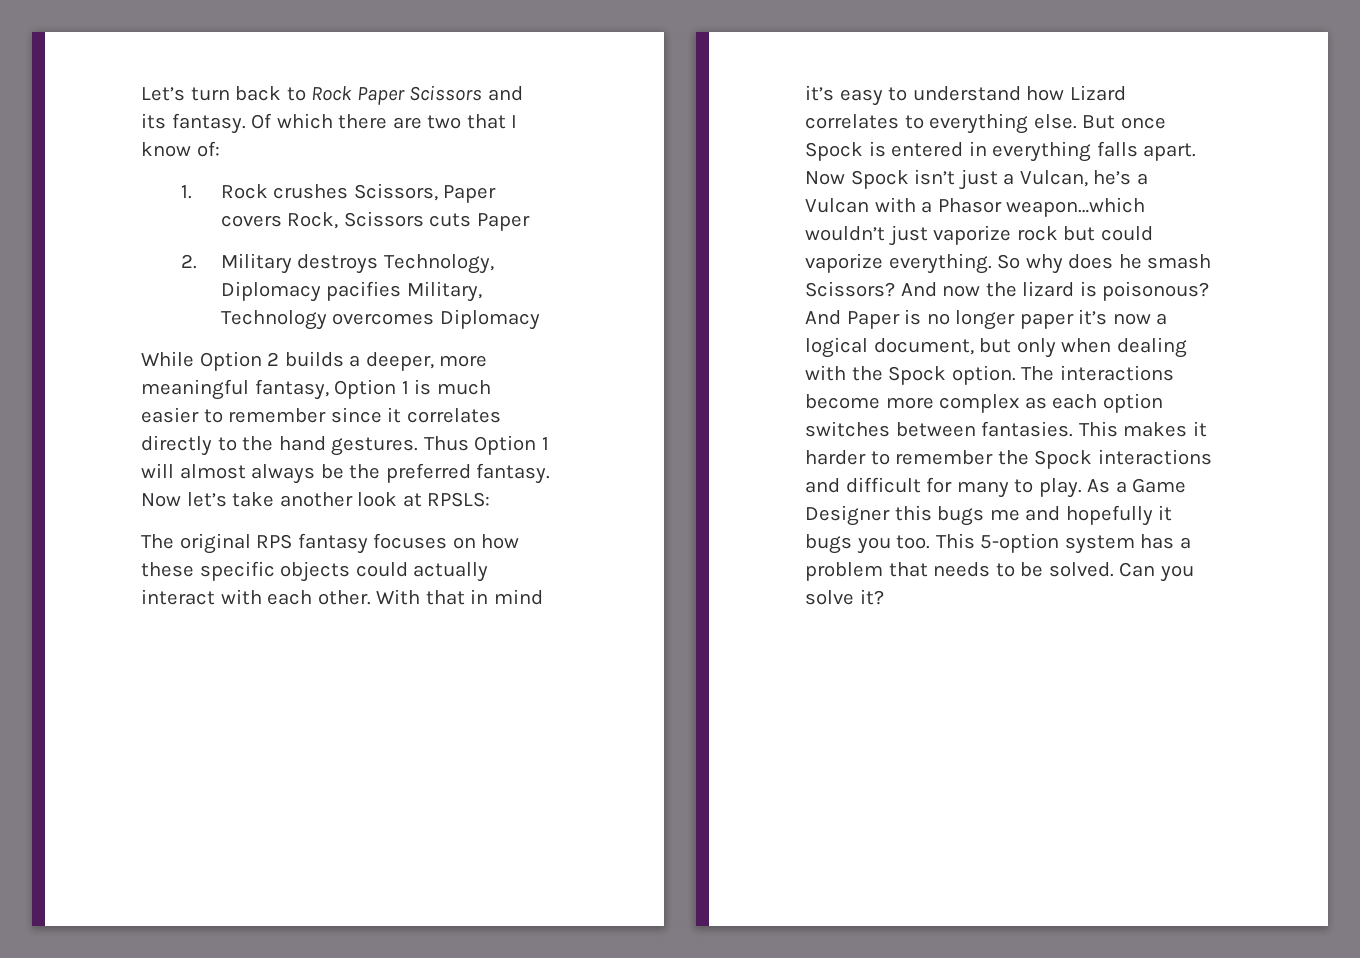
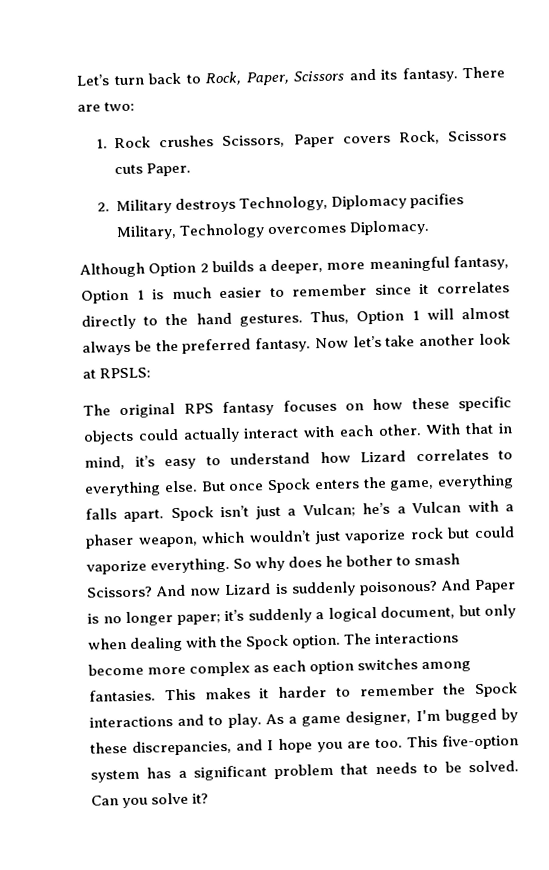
- Let’s turn back to Rock Paper Scissors and its fantasy.
+ Let’s turn back to Rock, Paper, Scissors and its fantasy.
- Of which there are two that I know of:
+ There are two:
- 1. Rock crushes Scissors, Paper covers Rock, Scissors cuts Paper
+ 1. Rock crushes Scissors, Paper covers Rock, Scissors cuts Paper.
- 2. Military destroys Technology, Diplomacy pacifies Military, Technology overcomes Diplomacy
- While Option 2 builds a deeper, more meaningful fantasy, Option 1 is much easier to remember since it correlates directly to the hand gestures.
+ 2. Military destroys Technology, Diplomacy pacifies Military, Technology overcomes Diplomacy.
+ Although Option 2 builds a deeper, more meaningful fantasy, Option 1 is much easier to remember since it correlates directly to the hand gestures.
- Thus Option 1 will almost always be the preferred fantasy.
+ Thus, Option 1 will almost always be the preferred fantasy.
- With that in mind it’s easy to understand how Lizard correlates to everything else.
+ With that in mind, it’s easy to understand how Lizard correlates to everything else.
- But once Spock is entered in everything falls apart.
+ But once Spock enters the game, everything falls apart.
- Now Spock isn’t just a Vulcan, he’s a Vulcan with a Phasor weapon…which wouldn’t just vaporize rock but could vaporize everything.
+ Spock isn’t just a Vulcan; he’s a Vulcan with a phaser weapon, which wouldn’t just vaporize rock but could vaporize everything.
- So why does he smash Scissors?
+ So why does he bother to smash Scissors?
- And now the lizard is poisonous?
+ And now Lizard is suddenly poisonous?
- And Paper is no longer paper it’s now a logical document, but only when dealing with the Spock option.
+ And Paper is no longer paper; it’s suddenly a logical document, but only when dealing with the Spock option.
- The interactions become more complex as each option switches between fantasies.
+ The interactions become more complex as each option switches among fantasies.
- This makes it harder to remember the Spock interactions and difficult for many to play.
+ This makes it harder to remember the Spock interactions and to play.
- As a Game Designer this bugs me and hopefully it bugs you too.
+ As a game designer, I'm bugged by these discrepancies, and I hope you are too.
- This 5-option system has a problem that needs to be solved.
+ This five-option system has a significant problem that needs to be solved.

